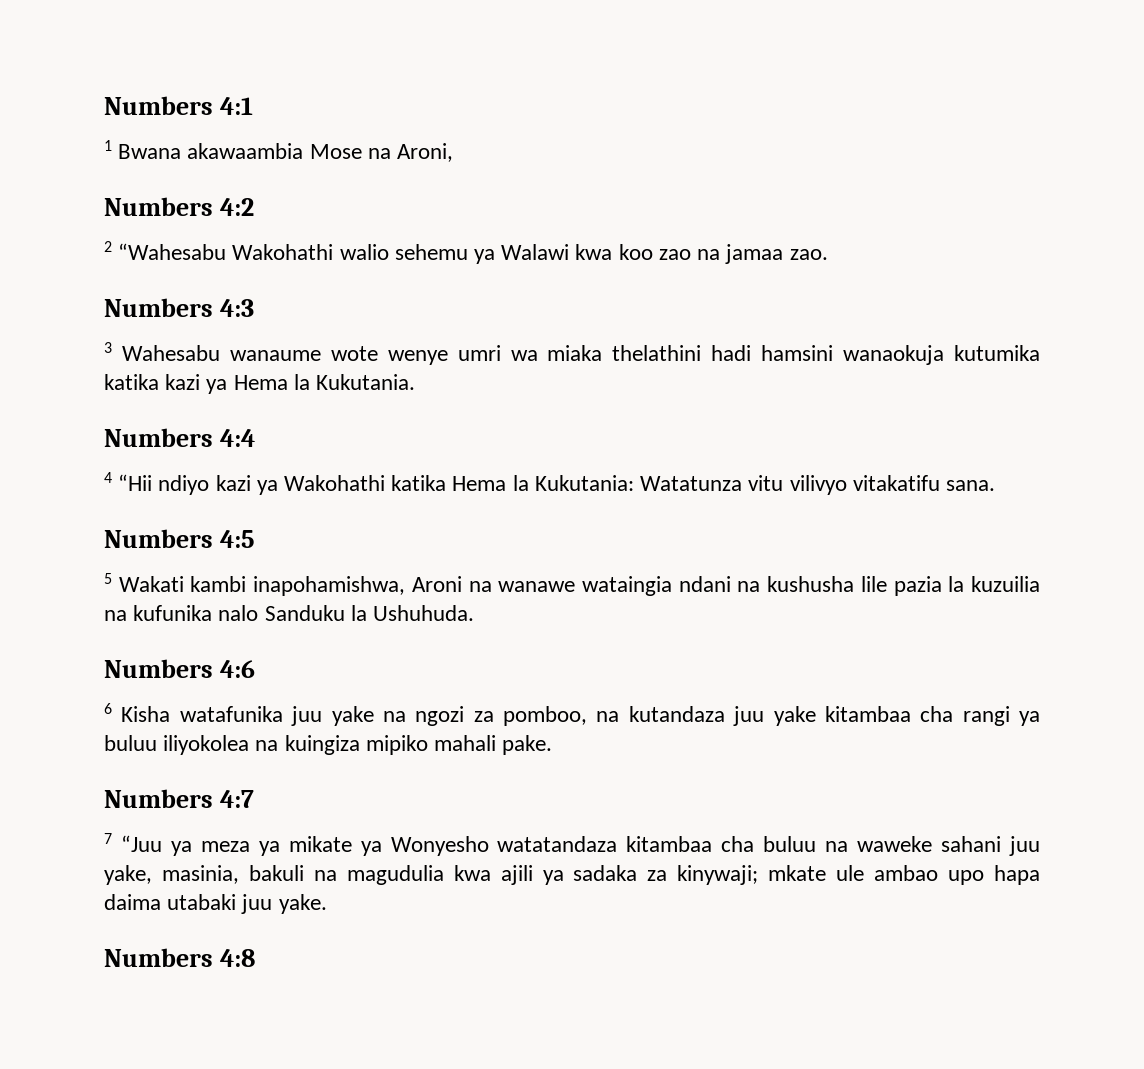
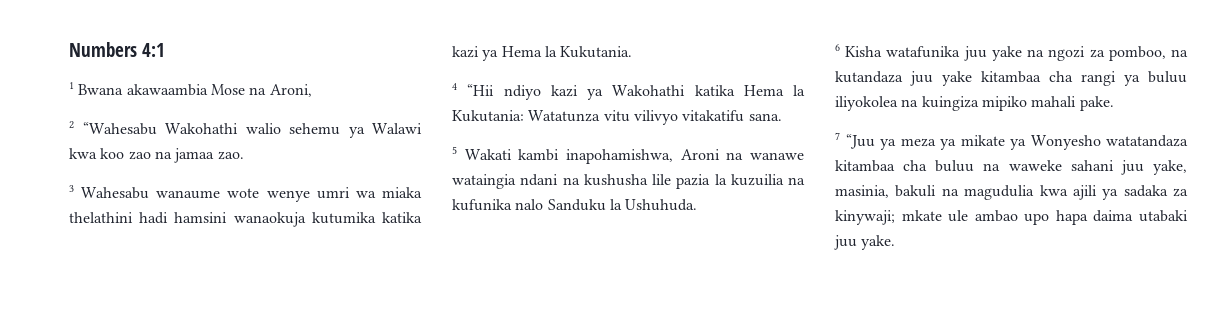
- Numbers 4:2
- Numbers 4:3
- Numbers 4:4
- Numbers 4:5
- Numbers 4:6
- Numbers 4:7
- Numbers 4:8

